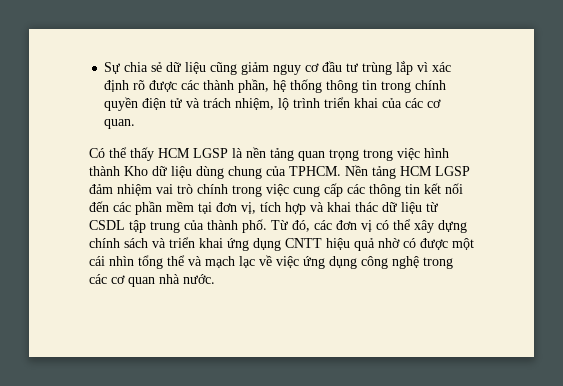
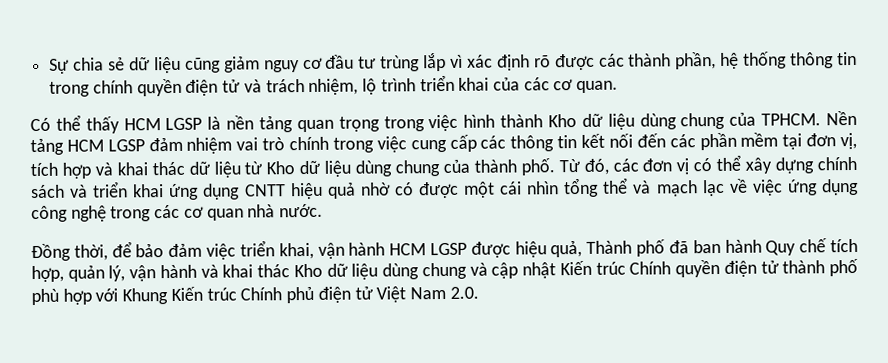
- Nền tảng HCM LGSP đảm nhiệm vai trò chính trong việc cung cấp các thông tin kết nối đến các phần mềm tại đơn vị, tích hợp và khai thác dữ liệu từ CSDL tập trung của thành phố.
+ Nền tảng HCM LGSP đảm nhiệm vai trò chính trong việc cung cấp các thông tin kết nối đến các phần mềm tại đơn vị, tích hợp và khai thác dữ liệu từ Kho dữ liệu dùng chung của thành phố.
+ Đồng thời, để bảo đảm việc triển khai, vận hành HCM LGSP được hiệu quả, Thành phố đã ban hành Quy chế tích hợp, quản lý, vận hành và khai thác Kho dữ liệu dùng chung và cập nhật Kiến trúc Chính quyền điện tử thành phố phù hợp với Khung Kiến trúc Chính phủ điện tử Việt Nam 2.0.

